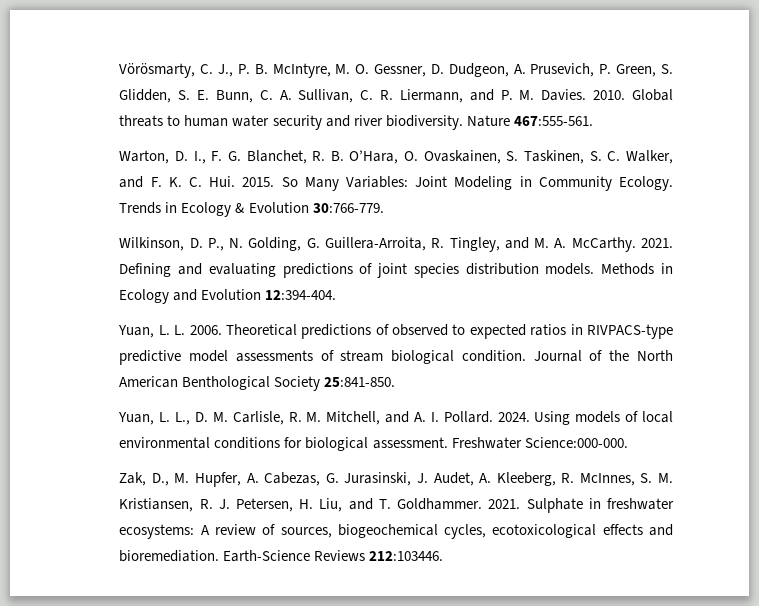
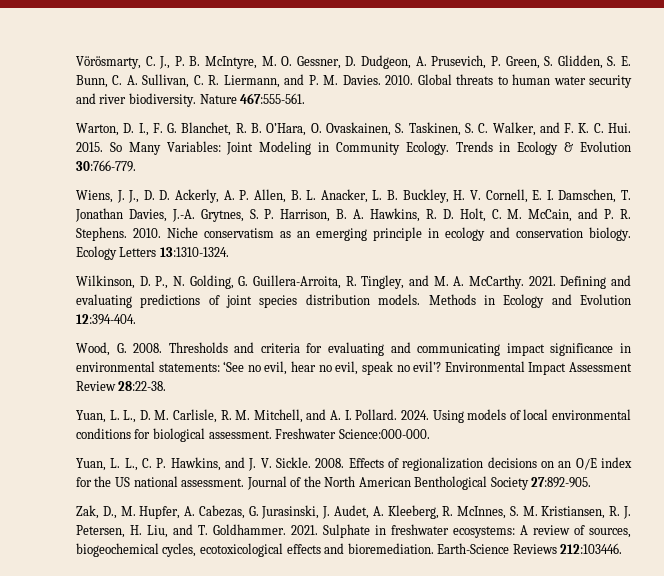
+ Wiens, J. J., D. D. Ackerly, A. P. Allen, B. L. Anacker, L. B. Buckley, H. V. Cornell, E. I. Damschen, T. Jonathan Davies, J.-A. Grytnes, S. P. Harrison, B. A. Hawkins, R. D. Holt, C. M. McCain, and P. R. Stephens. 2010. Niche conservatism as an emerging principle in ecology and conservation biology. Ecology Letters 13:1310-1324.
- Yuan, L. L. 2006. Theoretical predictions of observed to expected ratios in RIVPACS-type predictive model assessments of stream biological condition. Journal of the North American Benthological Society 25:841-850.
+ Wood, G. 2008. Thresholds and criteria for evaluating and communicating impact significance in environmental statements: ‘See no evil, hear no evil, speak no evil’? Environmental Impact Assessment Review 28:22-38.
+ Yuan, L. L., C. P. Hawkins, and J. V. Sickle. 2008. Effects of regionalization decisions on an O/E index for the US national assessment. Journal of the North American Benthological Society 27:892-905.

